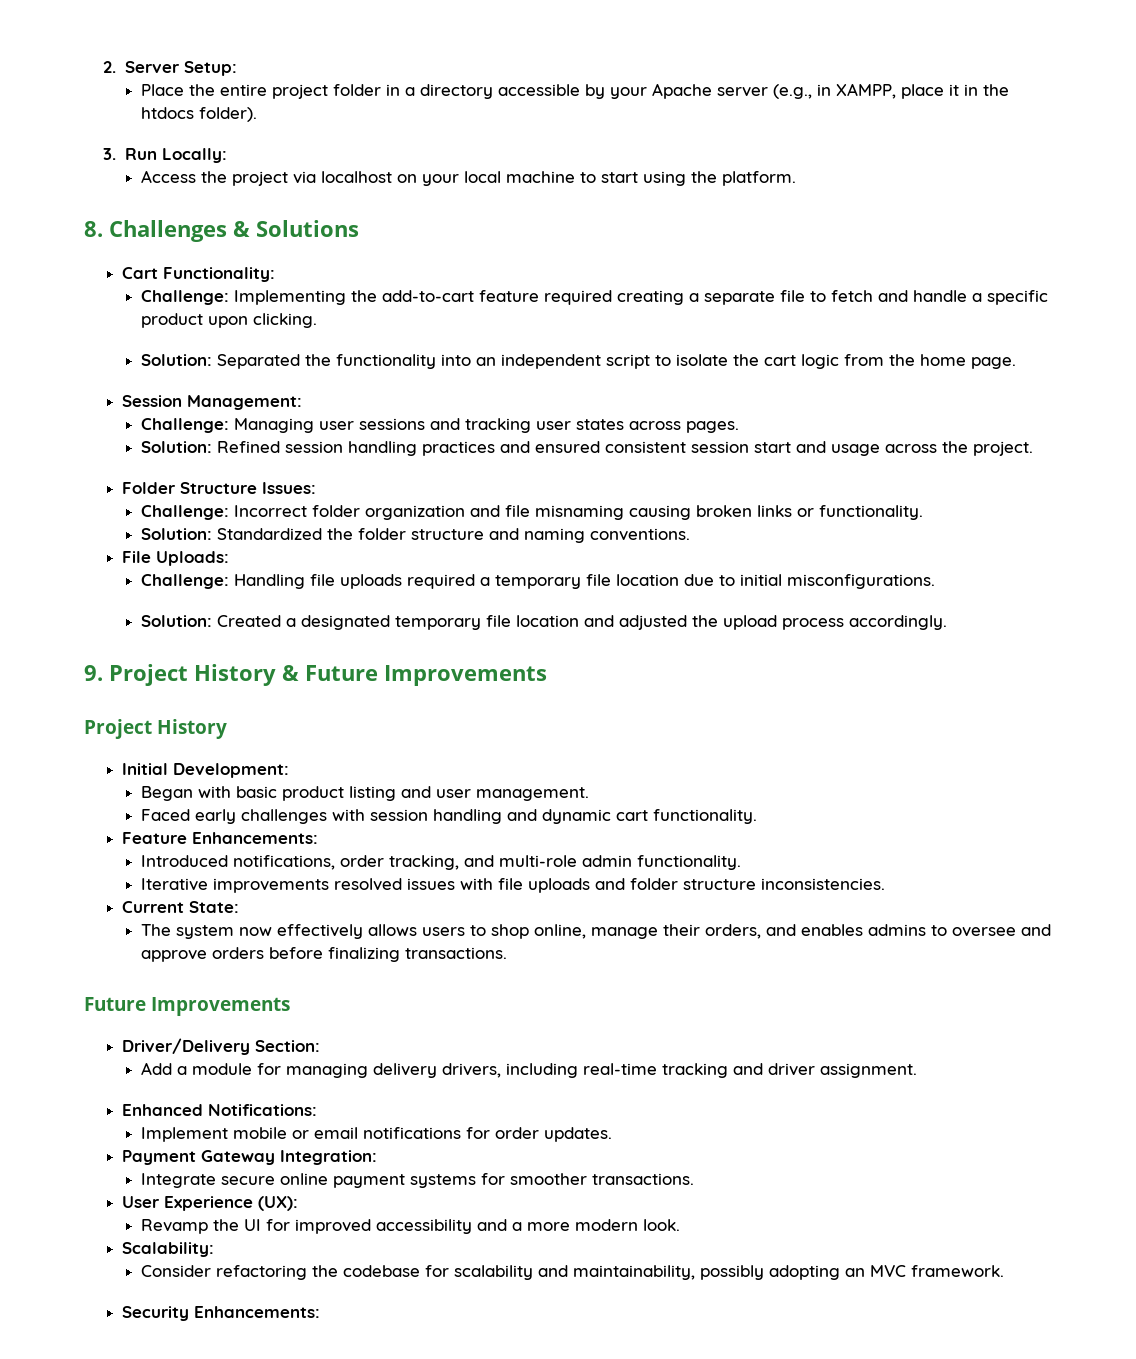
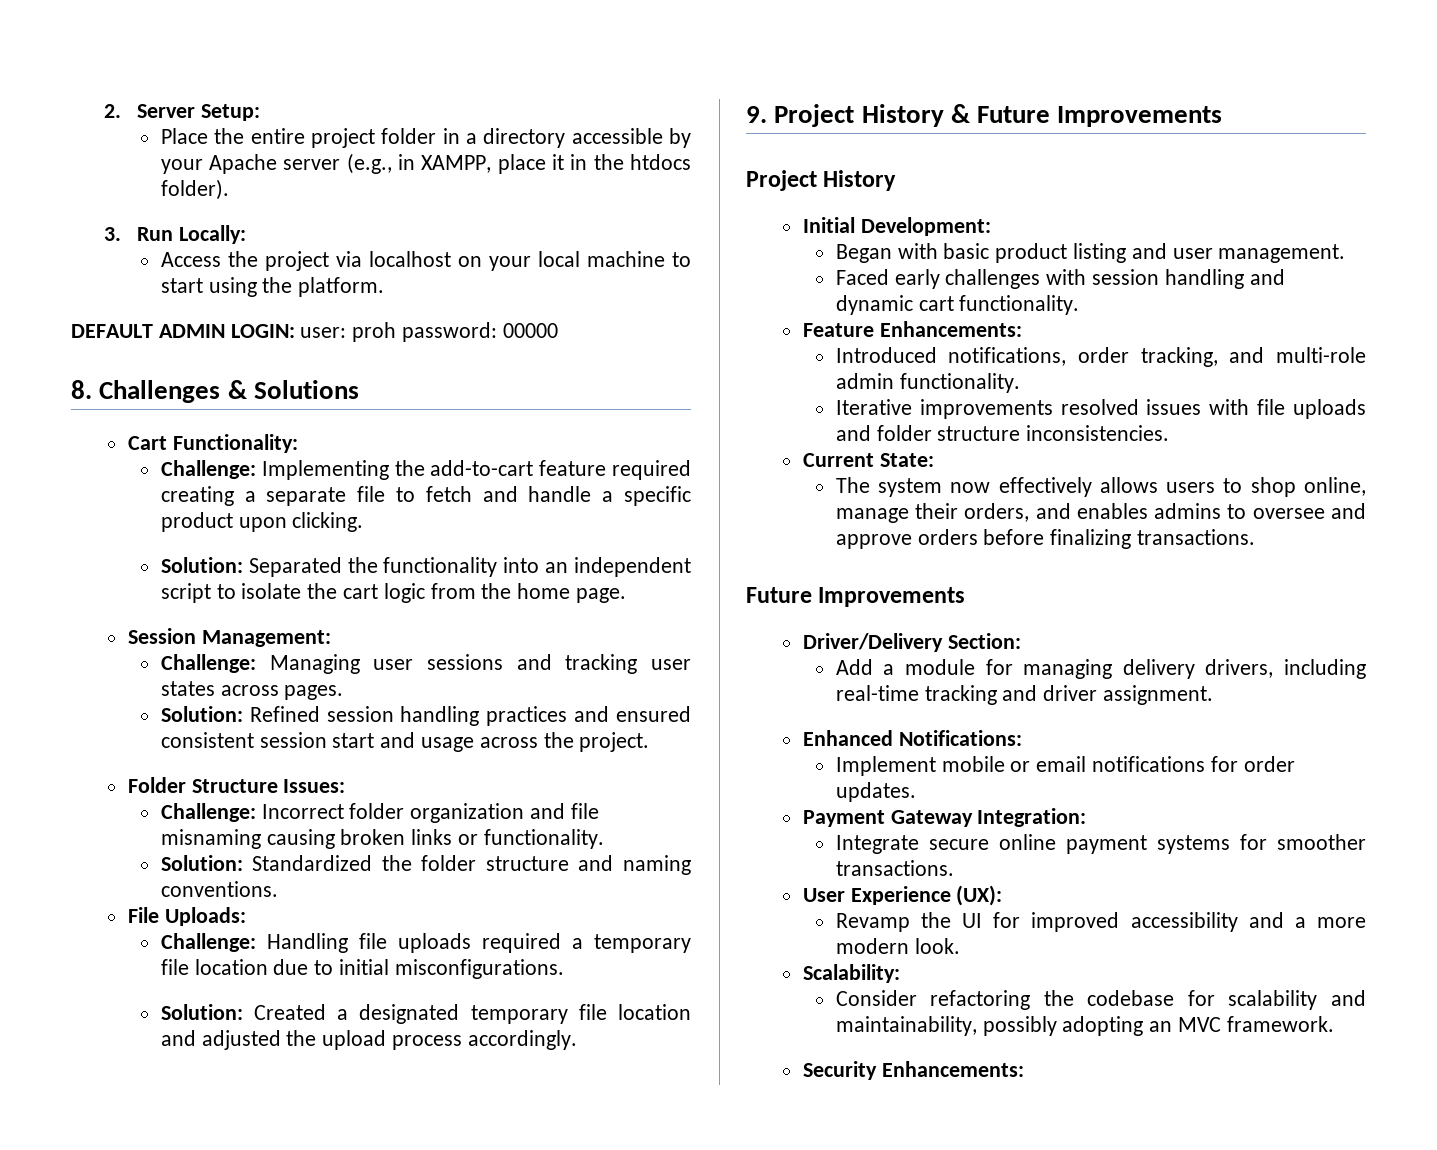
+ DEFAULT ADMIN LOGIN: user: proh password: 00000

